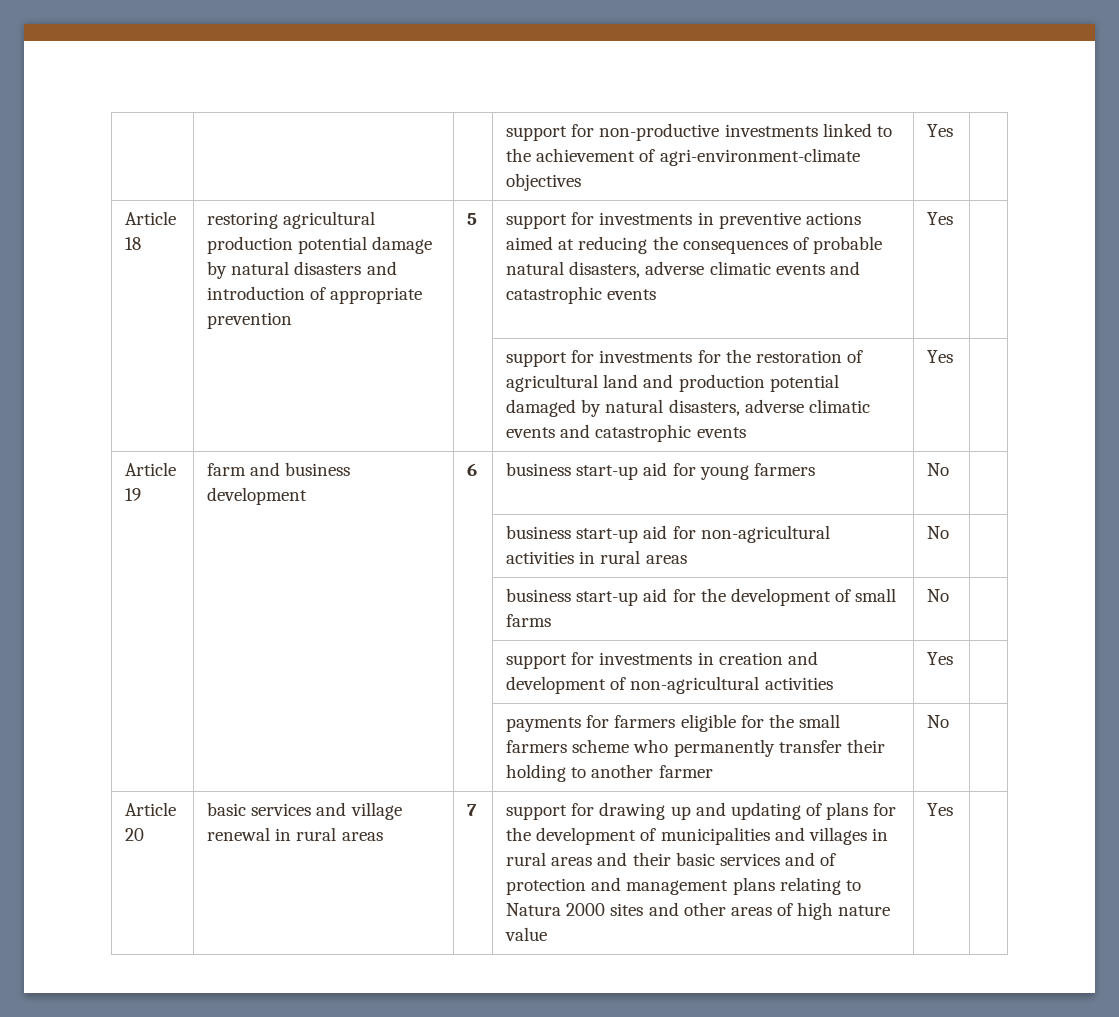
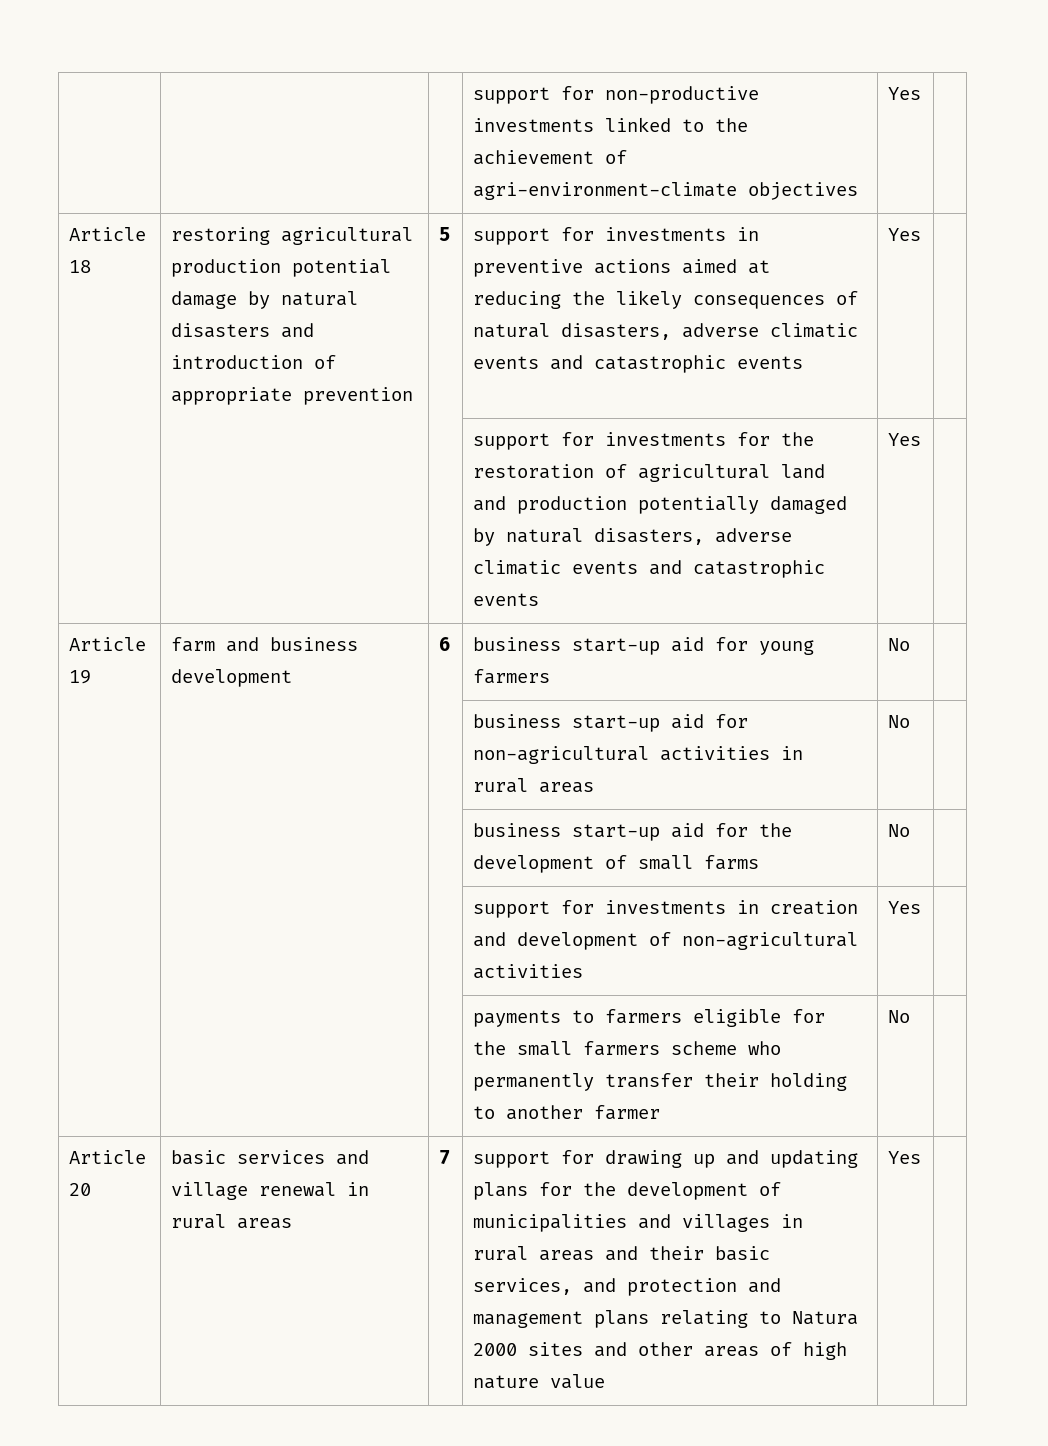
- Article 18 | restoring agricultural production potential damage by natural disasters and introduction of appropriate prevention | 5 | support for investments in preventive actions aimed at reducing the consequences of probable natural disasters, adverse climatic events and catastrophic events | Yes |
+ Article 18 | restoring agricultural production potential damage by natural disasters and introduction of appropriate prevention | 5 | support for investments in preventive actions aimed at reducing the likely consequences of natural disasters, adverse climatic events and catastrophic events | Yes |
- | | | support for investments for the restoration of agricultural land and production potential damaged by natural disasters, adverse climatic events and catastrophic events | Yes |
+ | | | support for investments for the restoration of agricultural land and production potentially damaged by natural disasters, adverse climatic events and catastrophic events | Yes |
- | | | payments for farmers eligible for the small farmers scheme who permanently transfer their holding to another farmer | No |
+ | | | payments to farmers eligible for the small farmers scheme who permanently transfer their holding to another farmer | No |
- support for drawing up and updating of plans for the development of municipalities and villages in rural areas and their basic services and of protection and management plans relating to Natura 2000 sites and other areas of high nature value
+ support for drawing up and updating plans for the development of municipalities and villages in rural areas and their basic services, and protection and management plans relating to Natura 2000 sites and other areas of high nature value

